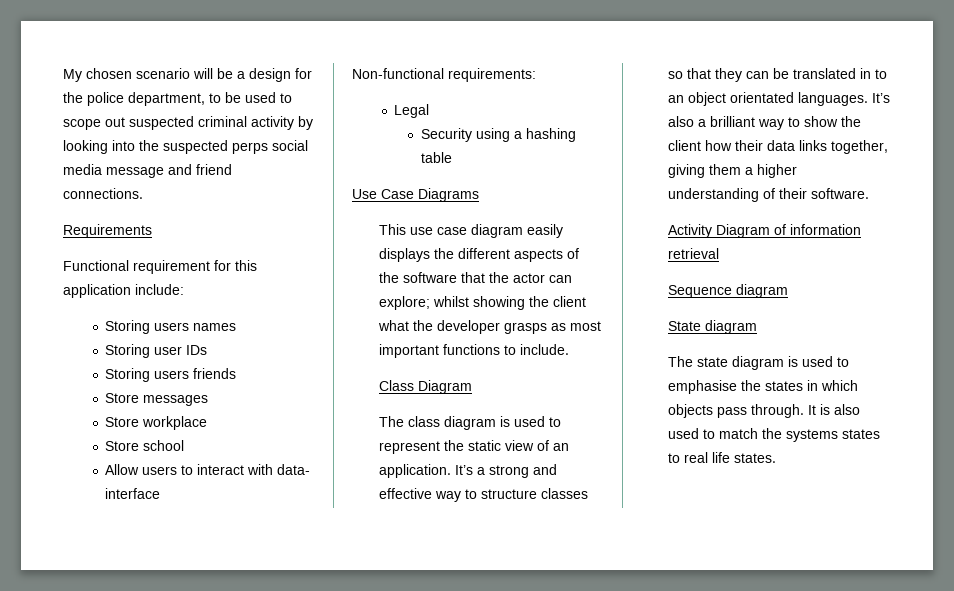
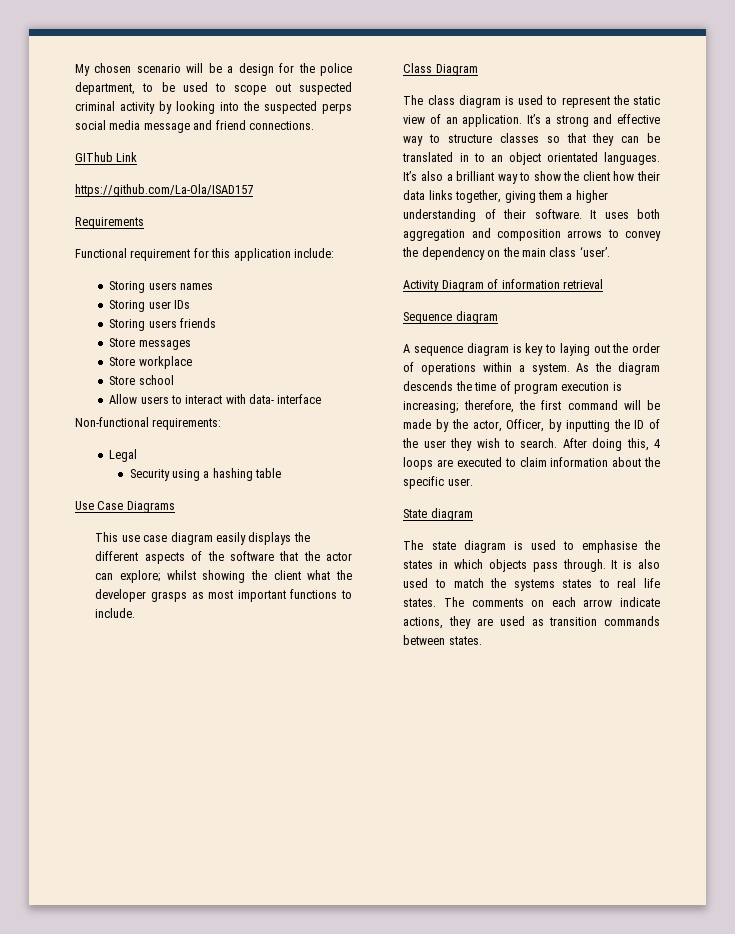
+ GIThub Link
+ https://github.com/La-Ola/ISAD157
+ It uses both aggregation and composition arrows to convey the dependency on the main class ‘user’.
+ A sequence diagram is key to laying out the order of operations within a system. As the diagram descends the time of program execution is increasing; therefore, the first command will be made by the actor, Officer, by inputting the ID of the user they wish to search. After doing this, 4 loops are executed to claim information about the specific user.
+ The comments on each arrow indicate actions, they are used as transition commands between states.

